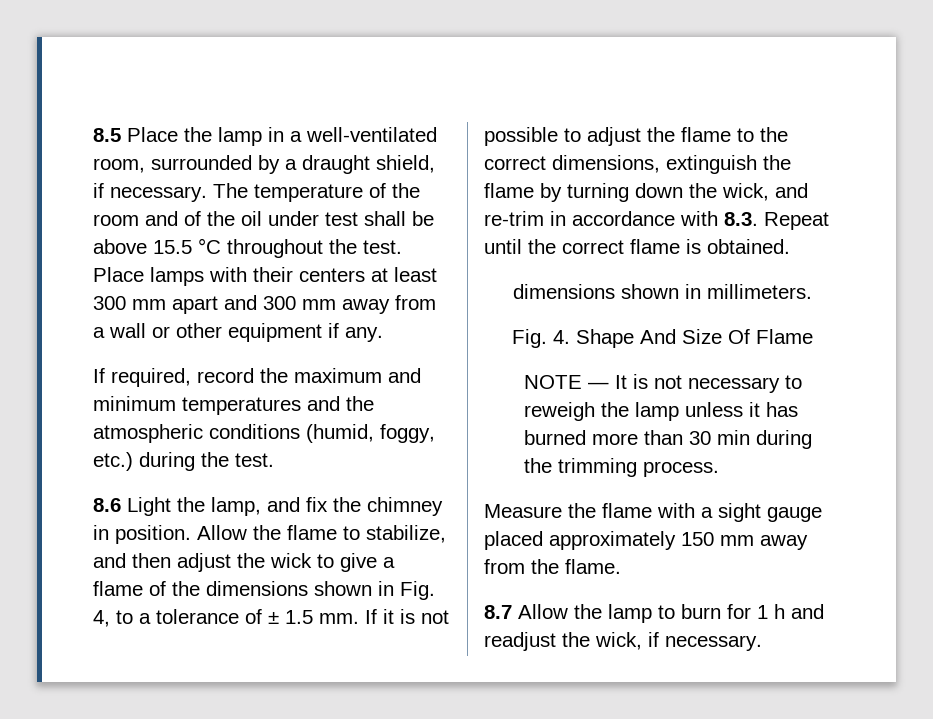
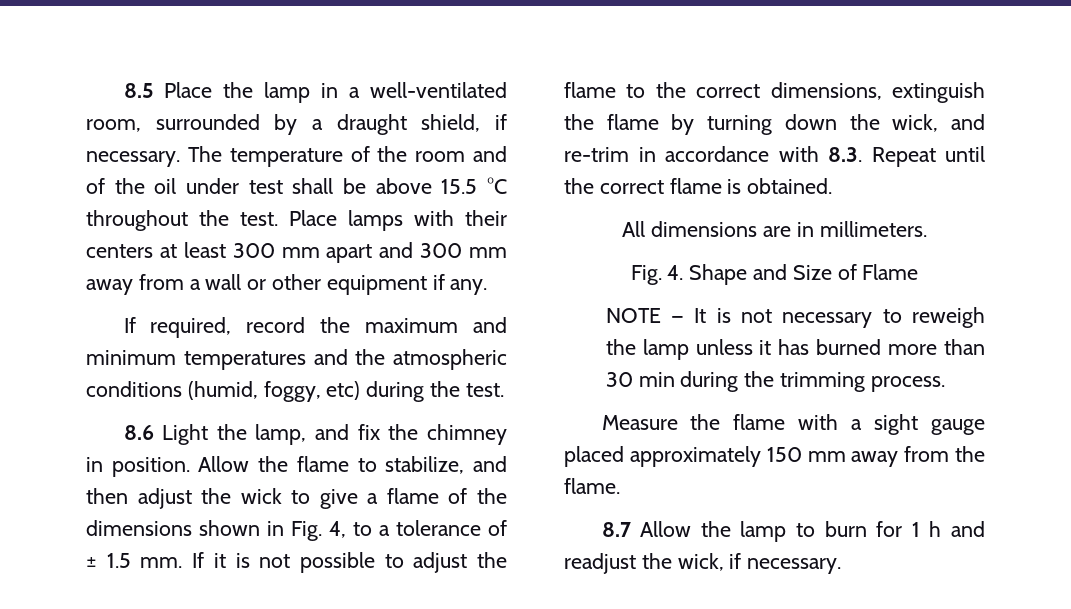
- If required, record the maximum and minimum temperatures and the atmospheric conditions (humid, foggy, etc.) during the test.
+ If required, record the maximum and minimum temperatures and the atmospheric conditions (humid, foggy, etc) during the test.
- dimensions shown in millimeters.
+ All dimensions are in millimeters.
- Fig. 4. Shape And Size Of Flame
+ Fig. 4. Shape and Size of Flame

